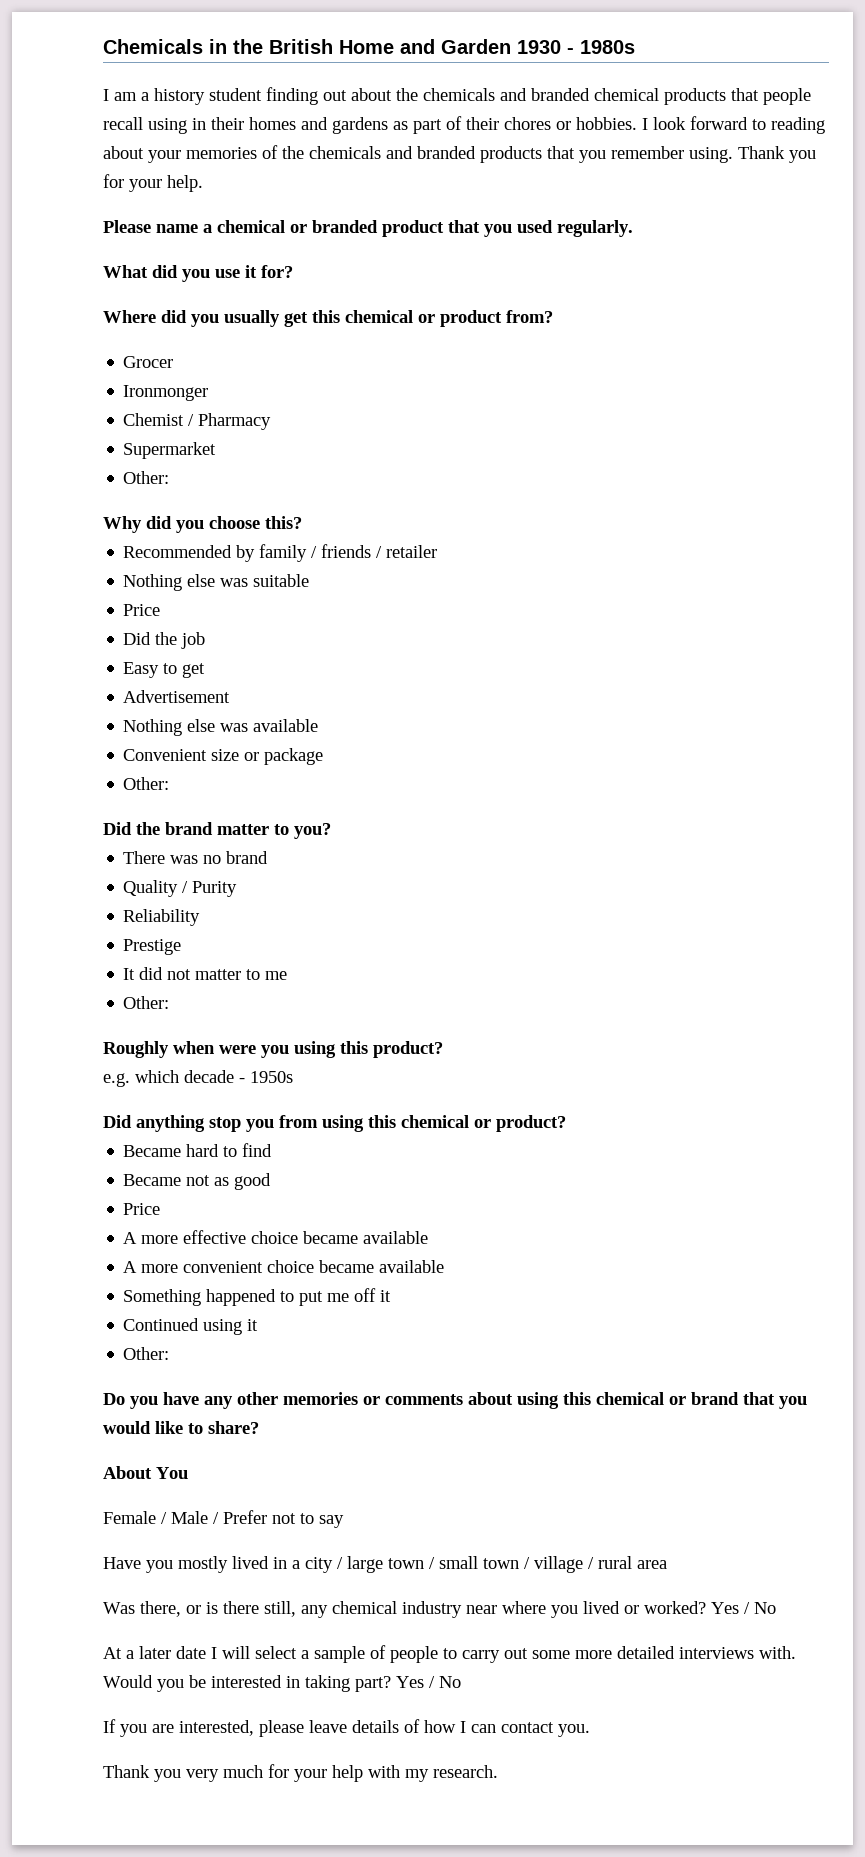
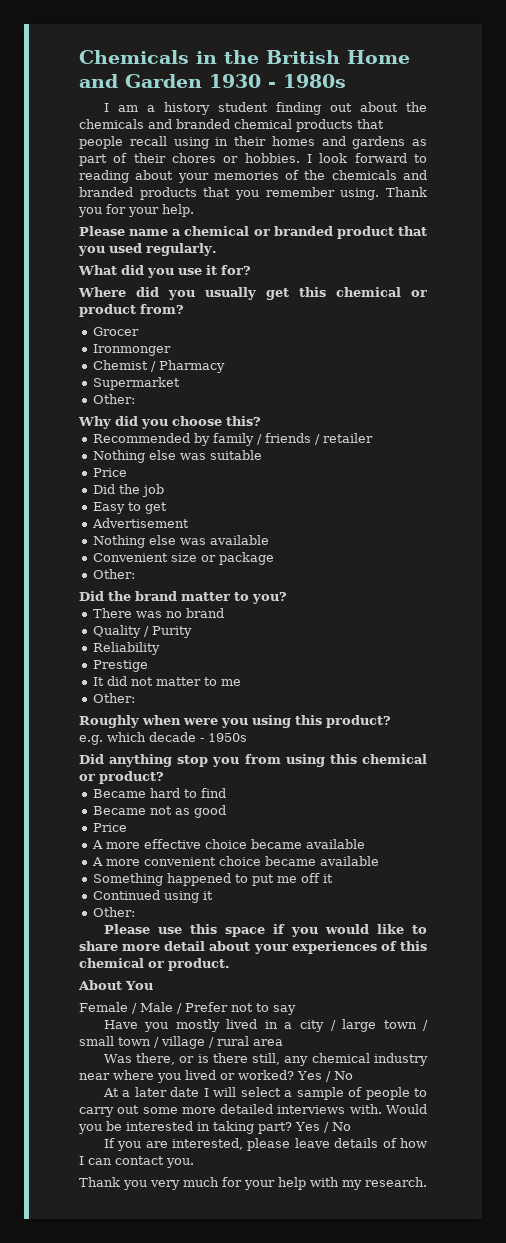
- Do you have any other memories or comments about using this chemical or brand that you would like to share?
+ Please use this space if you would like to share more detail about your experiences of this chemical or product.

